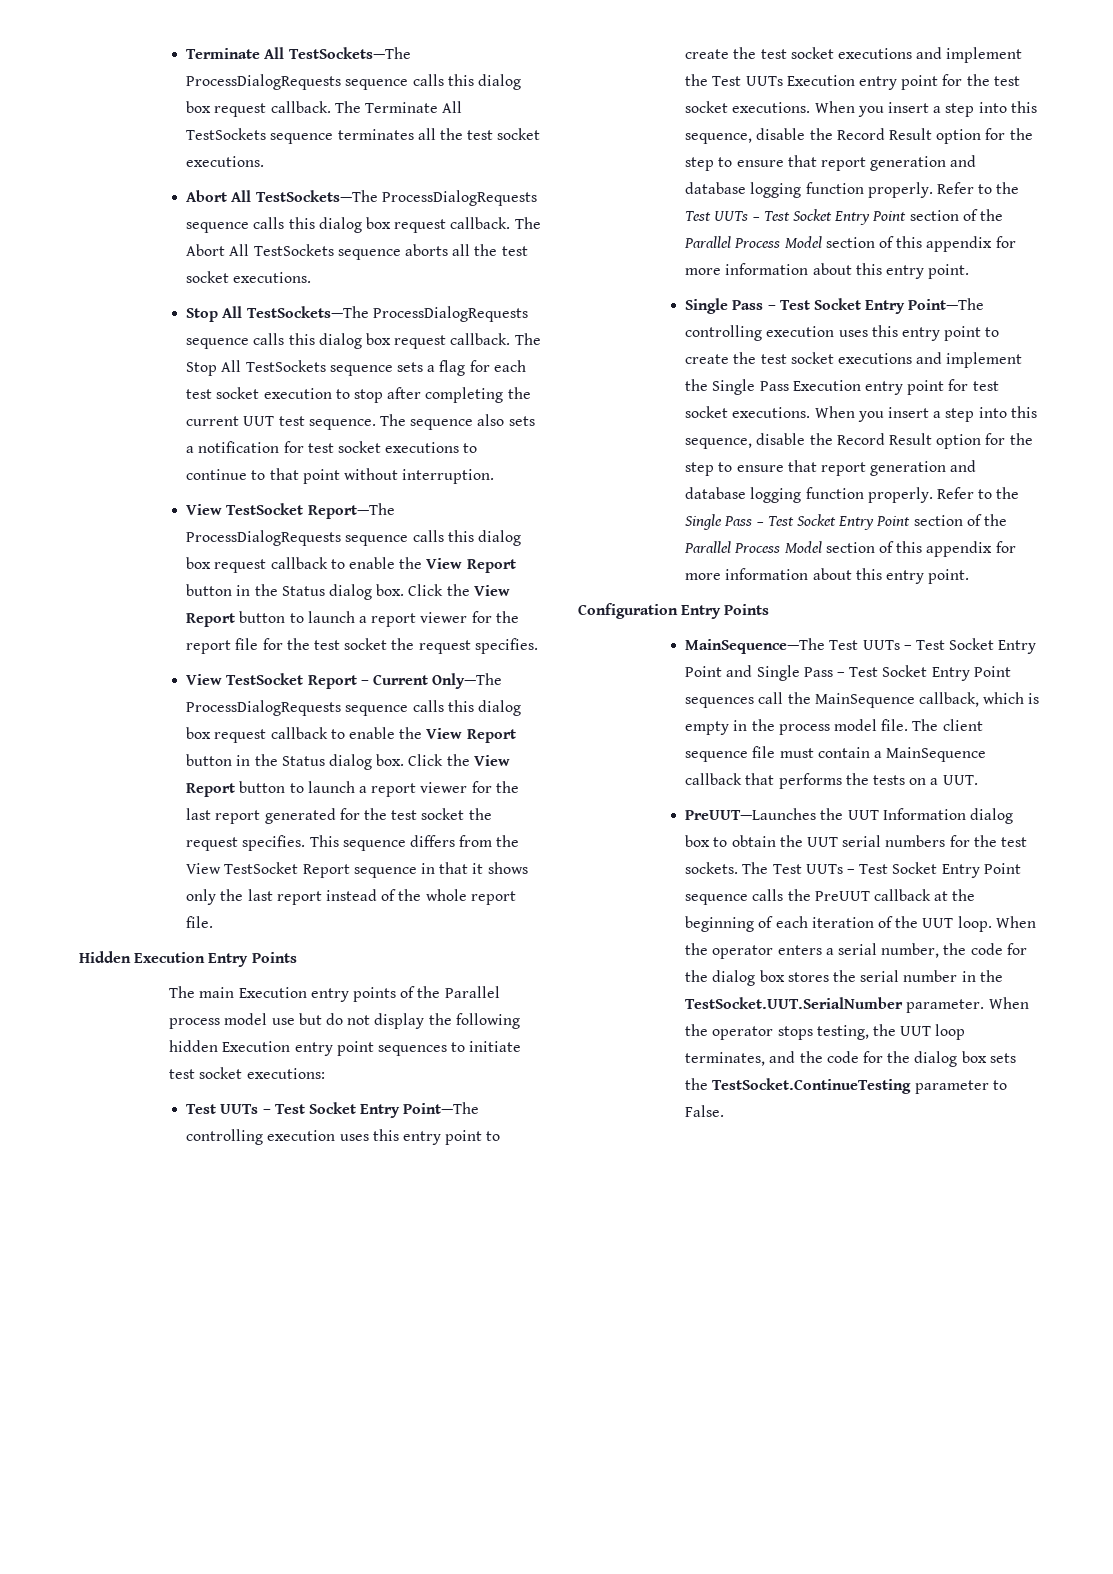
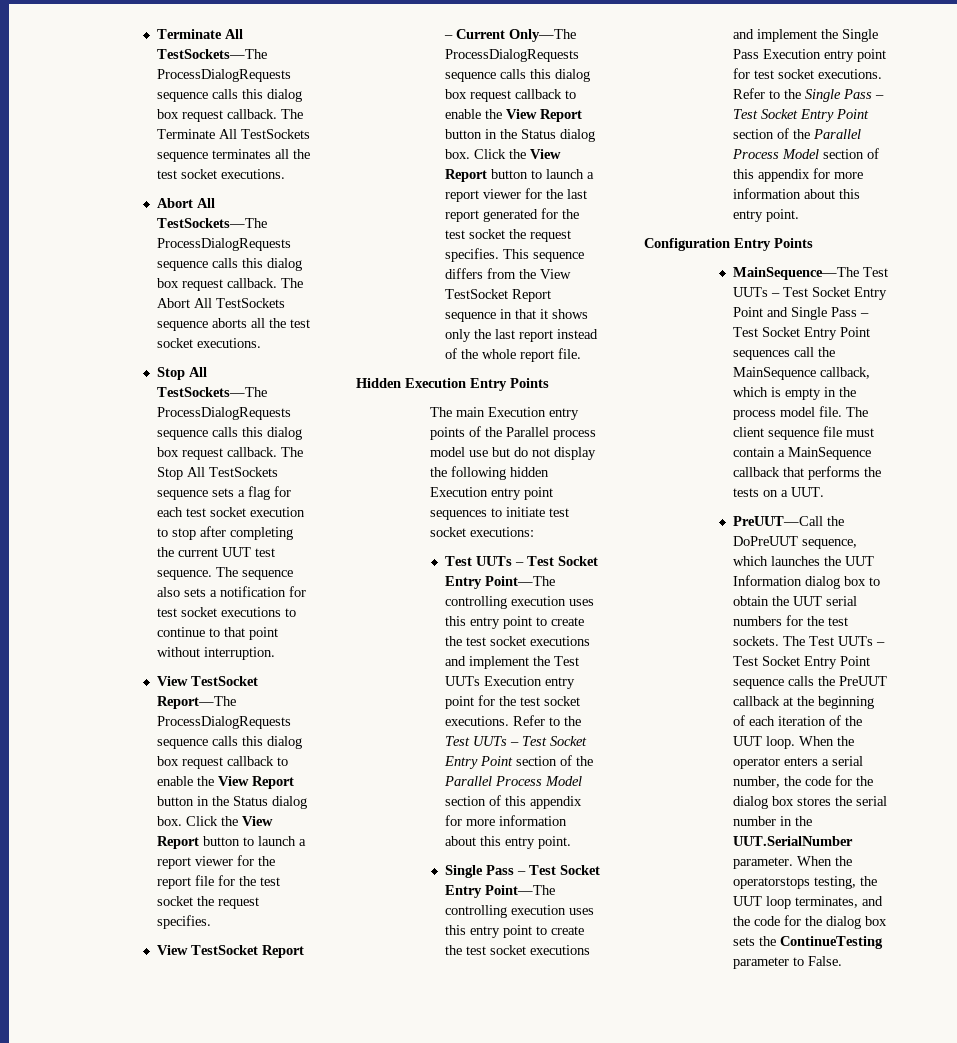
- Test UUTs – Test Socket Entry Point—The controlling execution uses this entry point to create the test socket executions and implement the Test UUTs Execution entry point for the test socket executions. When you insert a step into this sequence, disable the Record Result option for the step to ensure that report generation and database logging function properly.
+ Test UUTs – Test Socket Entry Point—The controlling execution uses this entry point to create the test socket executions and implement the Test UUTs Execution entry point for the test socket executions.
- Single Pass – Test Socket Entry Point—The controlling execution uses this entry point to create the test socket executions and implement the Single Pass Execution entry point for test socket executions. When you insert a step into this sequence, disable the Record Result option for the step to ensure that report generation and database logging function properly.
+ Single Pass – Test Socket Entry Point—The controlling execution uses this entry point to create the test socket executions and implement the Single Pass Execution entry point for test socket executions.
- PreUUT—Launches the UUT Information dialog box to obtain the UUT serial numbers for the test sockets.
+ PreUUT—Call the DoPreUUT sequence, which launches the UUT Information dialog box to obtain the UUT serial numbers for the test sockets.
- When the operator enters a serial number, the code for the dialog box stores the serial number in the TestSocket.UUT.SerialNumber parameter.
+ When the operator enters a serial number, the code for the dialog box stores the serial number in the UUT.SerialNumber parameter.
- When the operator stops testing, the UUT loop terminates, and the code for the dialog box sets the TestSocket.ContinueTesting parameter to False.
+ When the operatorstops testing, the UUT loop terminates, and the code for the dialog box sets the ContinueTesting parameter to False.

